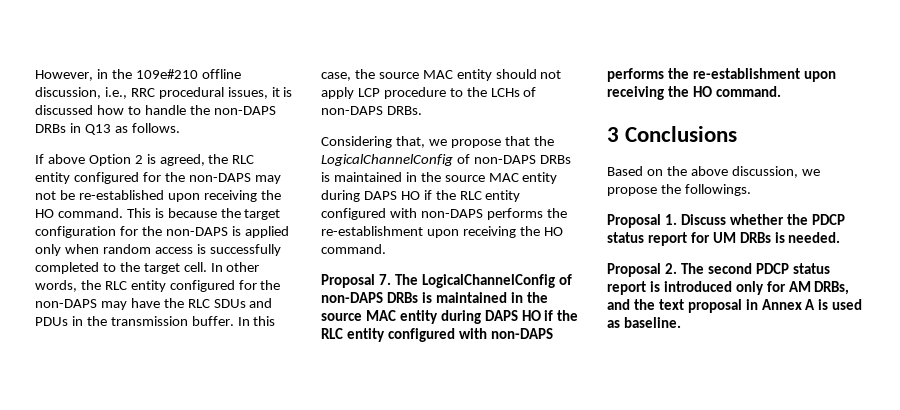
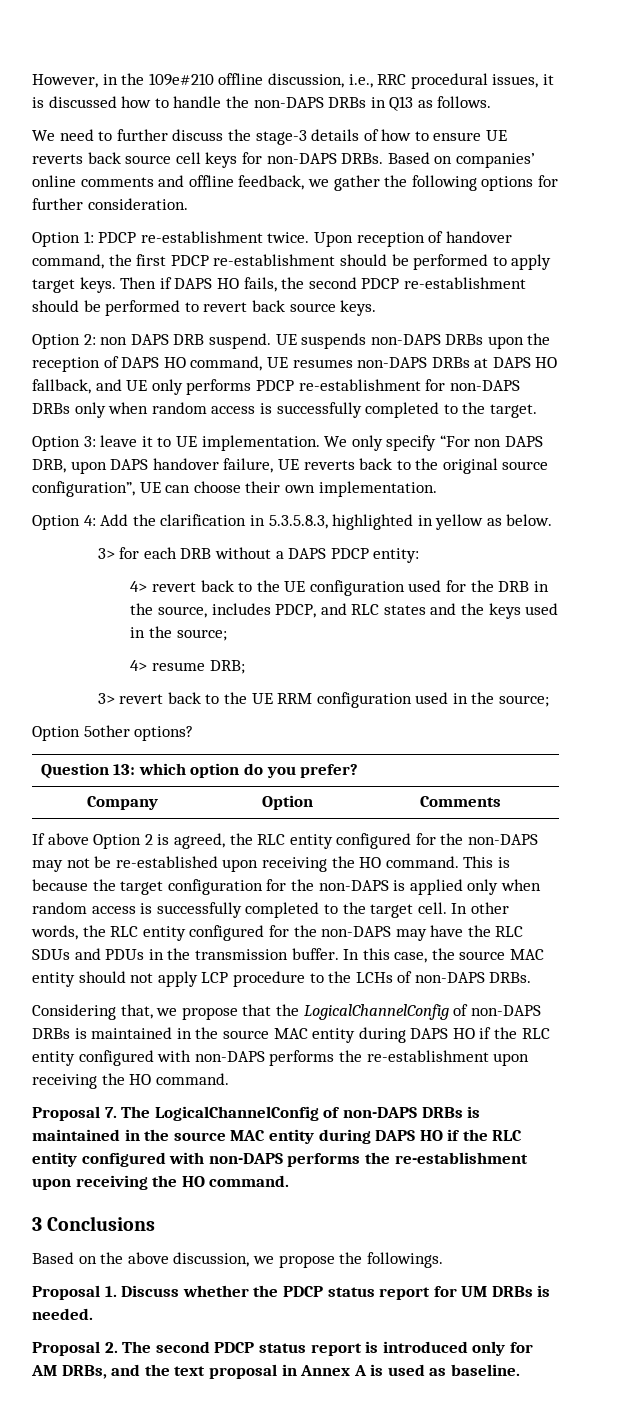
+ We need to further discuss the stage-3 details of how to ensure UE reverts back source cell keys for non-DAPS DRBs. Based on companies’ online comments and offline feedback, we gather the following options for further consideration.
+ Option 1: PDCP re-establishment twice. Upon reception of handover command, the first PDCP re-establishment should be performed to apply target keys. Then if DAPS HO fails, the second PDCP re-establishment should be performed to revert back source keys.
+ Option 2: non DAPS DRB suspend. UE suspends non-DAPS DRBs upon the reception of DAPS HO command, UE resumes non-DAPS DRBs at DAPS HO fallback, and UE only performs PDCP re-establishment for non-DAPS DRBs only when random access is successfully completed to the target.
+ Option 3: leave it to UE implementation. We only specify “For non DAPS DRB, upon DAPS handover failure, UE reverts back to the original source configuration”, UE can choose their own implementation.
+ Option 4: Add the clarification in 5.3.5.8.3, highlighted in yellow as below.
+ 3> for each DRB without a DAPS PDCP entity:
+ 4> revert back to the UE configuration used for the DRB in the source, includes PDCP, and RLC states and the keys used in the source;
+ 4> resume DRB;
+ 3> revert back to the UE RRM configuration used in the source;
+ Option 5other options?
+ Question 13: which option do you prefer?
+ Company | Option | Comments

